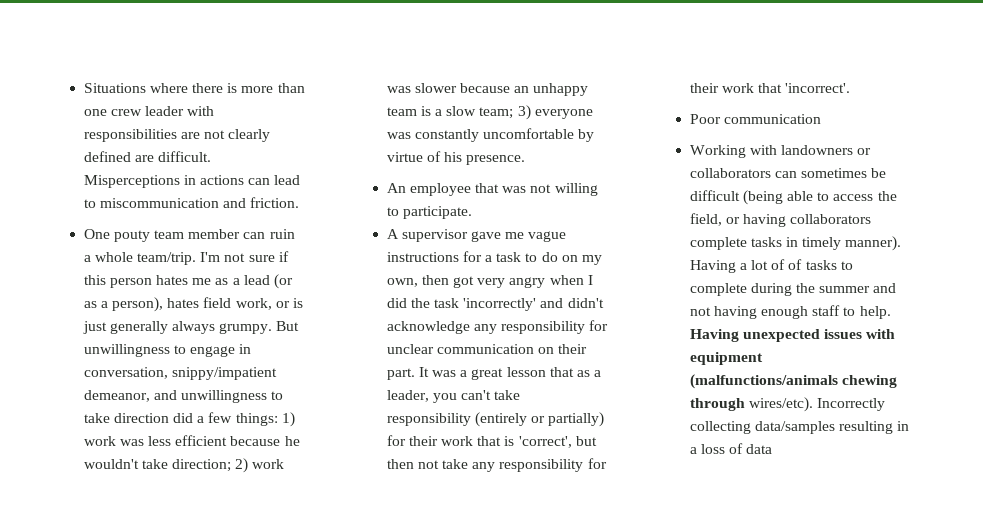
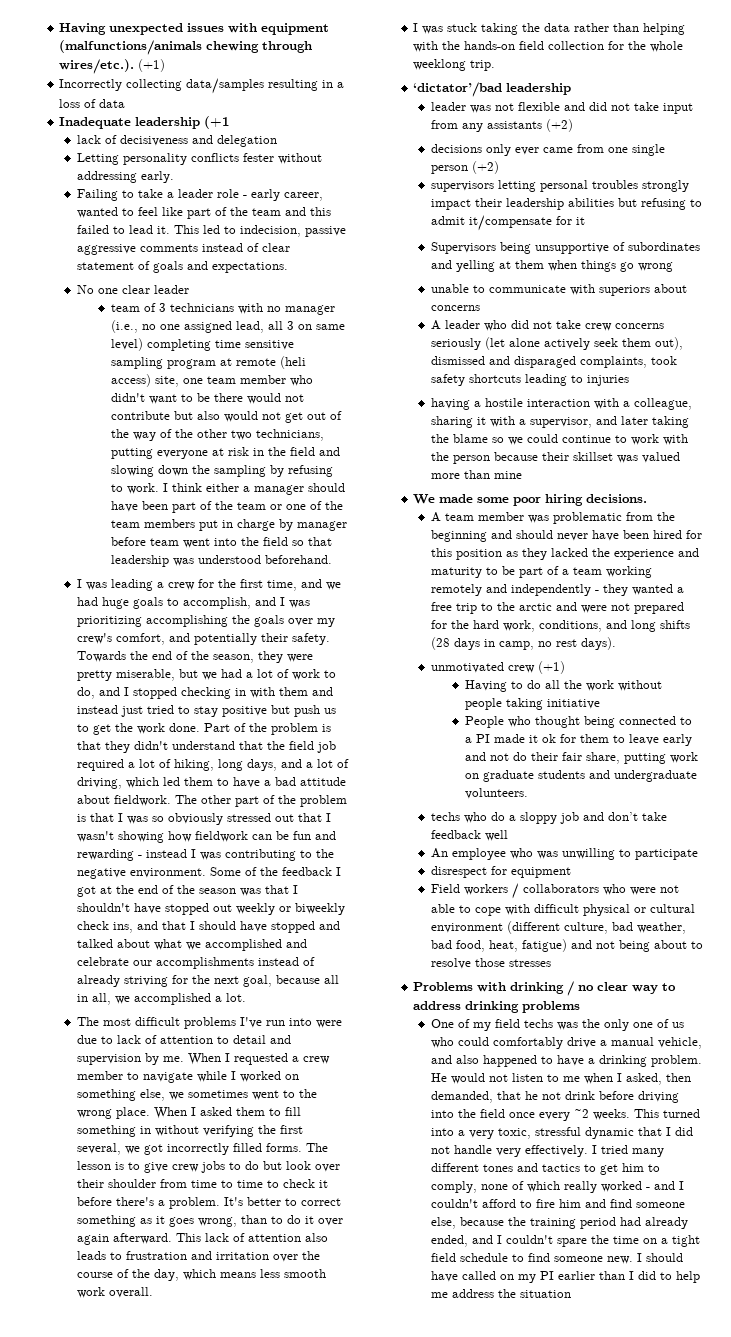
- Situations where there is more than one crew leader with responsibilities are not clearly defined are difficult. Misperceptions in actions can lead to miscommunication and friction.
- One pouty team member can ruin a whole team/trip. I'm not sure if this person hates me as a lead (or as a person), hates field work, or is just generally always grumpy. But unwillingness to engage in conversation, snippy/impatient demeanor, and unwillingness to take direction did a few things: 1) work was less efficient because he wouldn't take direction; 2) work was slower because an unhappy team is a slow team; 3) everyone was constantly uncomfortable by virtue of his presence.
- An employee that was not willing to participate.
- A supervisor gave me vague instructions for a task to do on my own, then got very angry when I did the task 'incorrectly' and didn't acknowledge any responsibility for unclear communication on their part. It was a great lesson that as a leader, you can't take responsibility (entirely or partially) for their work that is 'correct', but then not take any responsibility for their work that 'incorrect'.
- Poor communication
- Working with landowners or collaborators can sometimes be difficult (being able to access the field, or having collaborators complete tasks in timely manner). Having a lot of of tasks to complete during the summer and not having enough staff to help. Having unexpected issues with equipment (malfunctions/animals chewing through wires/etc). Incorrectly collecting data/samples resulting in a loss of data
+ Having unexpected issues with equipment (malfunctions/animals chewing through wires/etc.). (+1)
+ Incorrectly collecting data/samples resulting in a loss of data
+ Inadequate leadership (+1
+ lack of decisiveness and delegation
+ Letting personality conflicts fester without addressing early.
+ Failing to take a leader role - early career, wanted to feel like part of the team and this failed to lead it. This led to indecision, passive aggressive comments instead of clear statement of goals and expectations.
+ No one clear leader
+ team of 3 technicians with no manager (i.e., no one assigned lead, all 3 on same level) completing time sensitive sampling program at remote (heli access) site, one team member who didn't want to be there would not contribute but also would not get out of the way of the other two technicians, putting everyone at risk in the field and slowing down the sampling by refusing to work. I think either a manager should have been part of the team or one of the team members put in charge by manager before team went into the field so that leadership was understood beforehand.
+ I was leading a crew for the first time, and we had huge goals to accomplish, and I was prioritizing accomplishing the goals over my crew's comfort, and potentially their safety. Towards the end of the season, they were pretty miserable, but we had a lot of work to do, and I stopped checking in with them and instead just tried to stay positive but push us to get the work done. Part of the problem is that they didn't understand that the field job required a lot of hiking, long days, and a lot of driving, which led them to have a bad attitude about fieldwork. The other part of the problem is that I was so obviously stressed out that I wasn't showing how fieldwork can be fun and rewarding - instead I was contributing to the negative environment. Some of the feedback I got at the end of the season was that I shouldn't have stopped out weekly or biweekly check ins, and that I should have stopped and talked about what we accomplished and celebrate our accomplishments instead of already striving for the next goal, because all in all, we accomplished a lot.
+ The most difficult problems I've run into were due to lack of attention to detail and supervision by me. When I requested a crew member to navigate while I worked on something else, we sometimes went to the wrong place. When I asked them to fill something in without verifying the first several, we got incorrectly filled forms. The lesson is to give crew jobs to do but look over their shoulder from time to time to check it before there's a problem. It's better to correct something as it goes wrong, than to do it over again afterward. This lack of attention also leads to frustration and irritation over the course of the day, which means less smooth work overall.
+ I was stuck taking the data rather than helping with the hands-on field collection for the whole weeklong trip.
+ ‘dictator’/bad leadership
+ leader was not flexible and did not take input from any assistants (+2)
+ decisions only ever came from one single person (+2)
+ supervisors letting personal troubles strongly impact their leadership abilities but refusing to admit it/compensate for it
+ Supervisors being unsupportive of subordinates and yelling at them when things go wrong
+ unable to communicate with superiors about concerns
+ A leader who did not take crew concerns seriously (let alone actively seek them out), dismissed and disparaged complaints, took safety shortcuts leading to injuries
+ having a hostile interaction with a colleague, sharing it with a supervisor, and later taking the blame so we could continue to work with the person because their skillset was valued more than mine
+ We made some poor hiring decisions.
+ A team member was problematic from the beginning and should never have been hired for this position as they lacked the experience and maturity to be part of a team working remotely and independently - they wanted a free trip to the arctic and were not prepared for the hard work, conditions, and long shifts (28 days in camp, no rest days).
+ unmotivated crew (+1)
+ Having to do all the work without people taking initiative
+ People who thought being connected to a PI made it ok for them to leave early and not do their fair share, putting work on graduate students and undergraduate volunteers.
+ techs who do a sloppy job and don’t take feedback well
+ An employee who was unwilling to participate
+ disrespect for equipment
+ Field workers / collaborators who were not able to cope with difficult physical or cultural environment (different culture, bad weather, bad food, heat, fatigue) and not being about to resolve those stresses
+ Problems with drinking / no clear way to address drinking problems
+ One of my field techs was the only one of us who could comfortably drive a manual vehicle, and also happened to have a drinking problem. He would not listen to me when I asked, then demanded, that he not drink before driving into the field once every ~2 weeks. This turned into a very toxic, stressful dynamic that I did not handle very effectively. I tried many different tones and tactics to get him to comply, none of which really worked - and I couldn't afford to fire him and find someone else, because the training period had already ended, and I couldn't spare the time on a tight field schedule to find someone new. I should have called on my PI earlier than I did to help me address the situation

